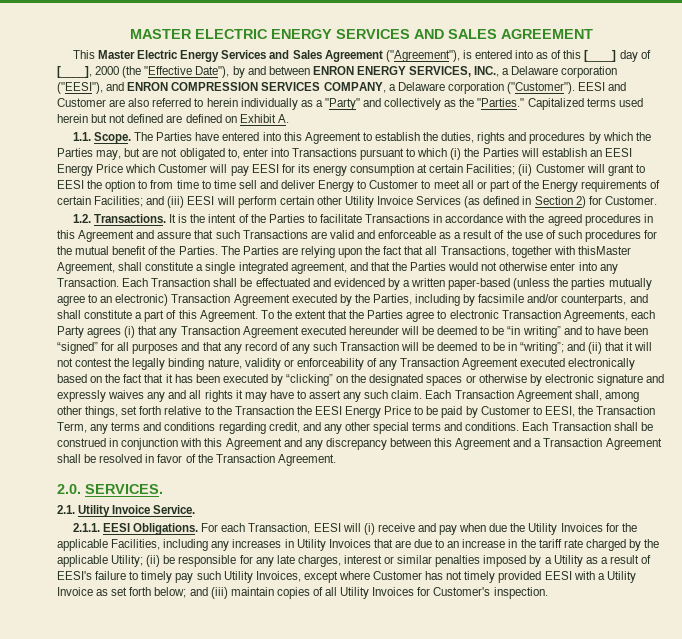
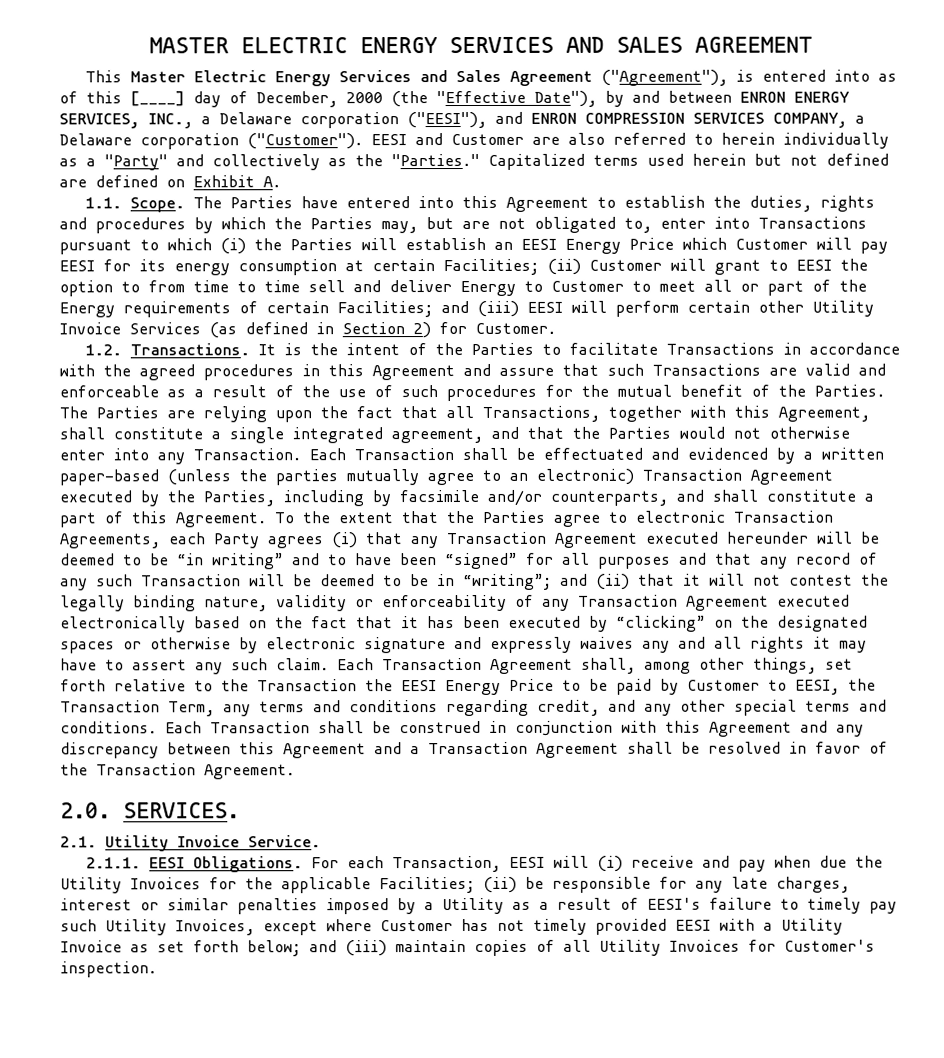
- This Master Electric Energy Services and Sales Agreement ("Agreement"), is entered into as of this [____] day of [____], 2000 (the "Effective Date"), by and between ENRON ENERGY SERVICES, INC., a Delaware corporation ("EESI"), and ENRON COMPRESSION SERVICES COMPANY, a Delaware corporation ("Customer").
+ This Master Electric Energy Services and Sales Agreement ("Agreement"), is entered into as of this [____] day of December, 2000 (the "Effective Date"), by and between ENRON ENERGY SERVICES, INC., a Delaware corporation ("EESI"), and ENRON COMPRESSION SERVICES COMPANY, a Delaware corporation ("Customer").
- The Parties are relying upon the fact that all Transactions, together with thisMaster Agreement, shall constitute a single integrated agreement, and that the Parties would not otherwise enter into any Transaction.
+ The Parties are relying upon the fact that all Transactions, together with this Agreement, shall constitute a single integrated agreement, and that the Parties would not otherwise enter into any Transaction.
- For each Transaction, EESI will (i) receive and pay when due the Utility Invoices for the applicable Facilities, including any increases in Utility Invoices that are due to an increase in the tariff rate charged by the applicable Utility;
+ For each Transaction, EESI will (i) receive and pay when due the Utility Invoices for the applicable Facilities;

